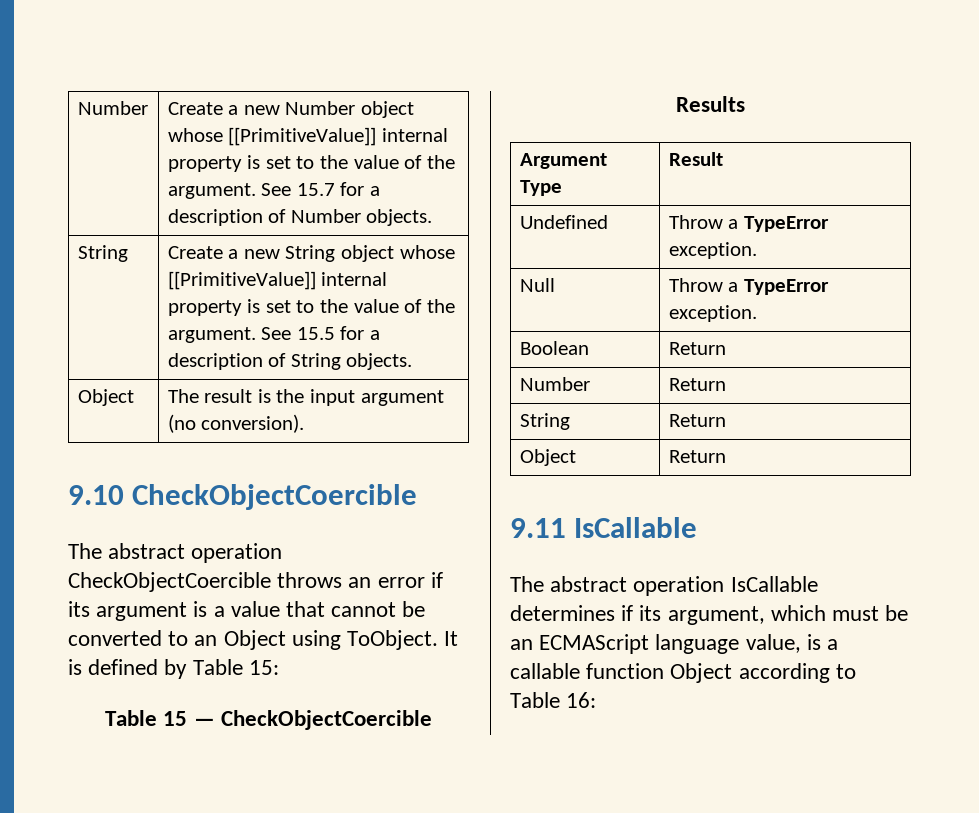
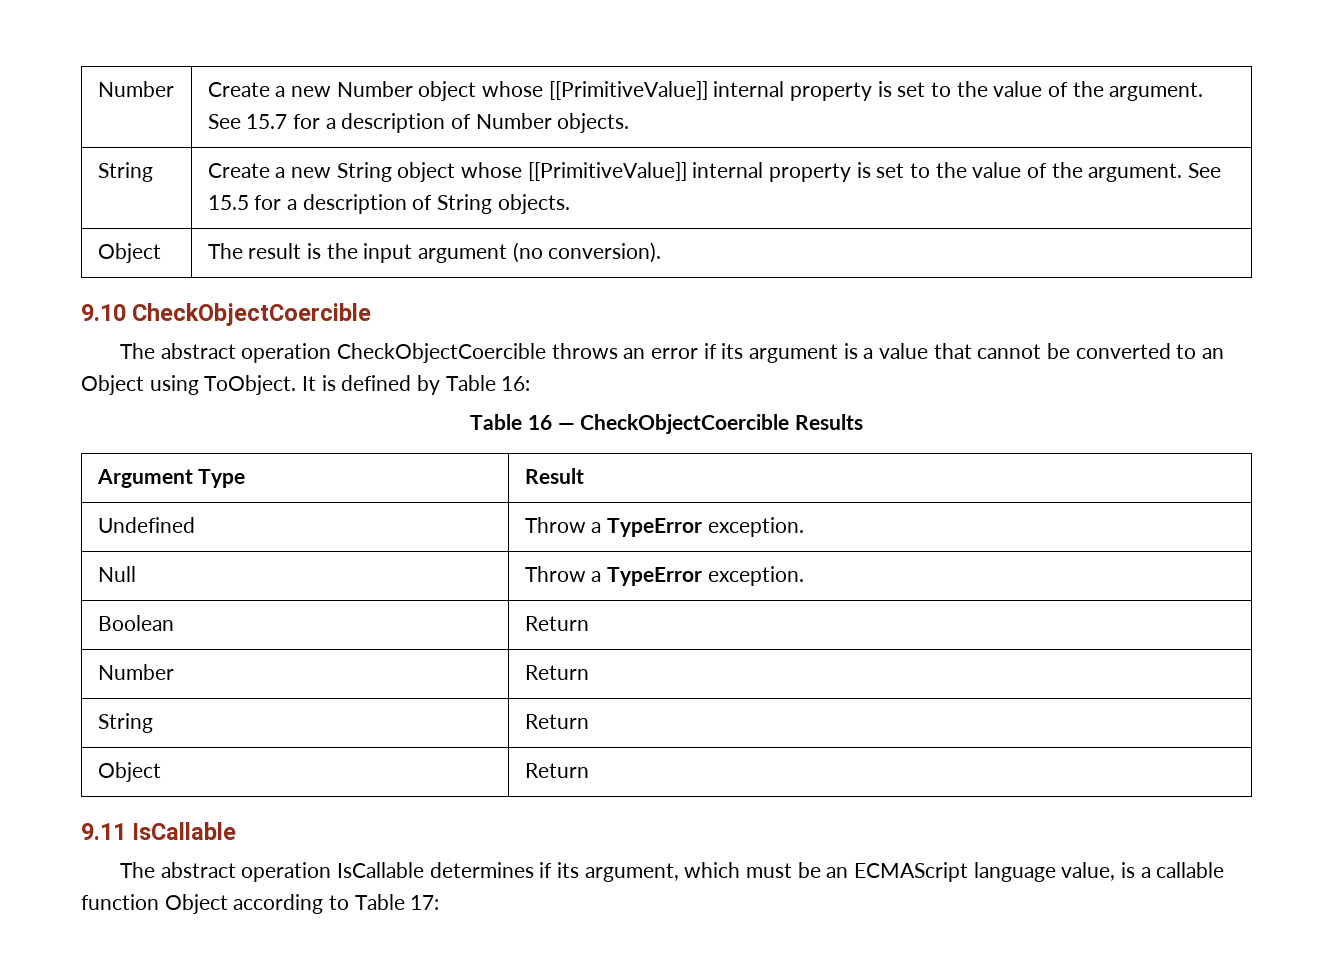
- It is defined by Table 15:
- Table 15 — CheckObjectCoercible Results
+ It is defined by Table 16:
+ Table 16 — CheckObjectCoercible Results
- The abstract operation IsCallable determines if its argument, which must be an ECMAScript language value, is a callable function Object according to Table 16:
+ The abstract operation IsCallable determines if its argument, which must be an ECMAScript language value, is a callable function Object according to Table 17:

